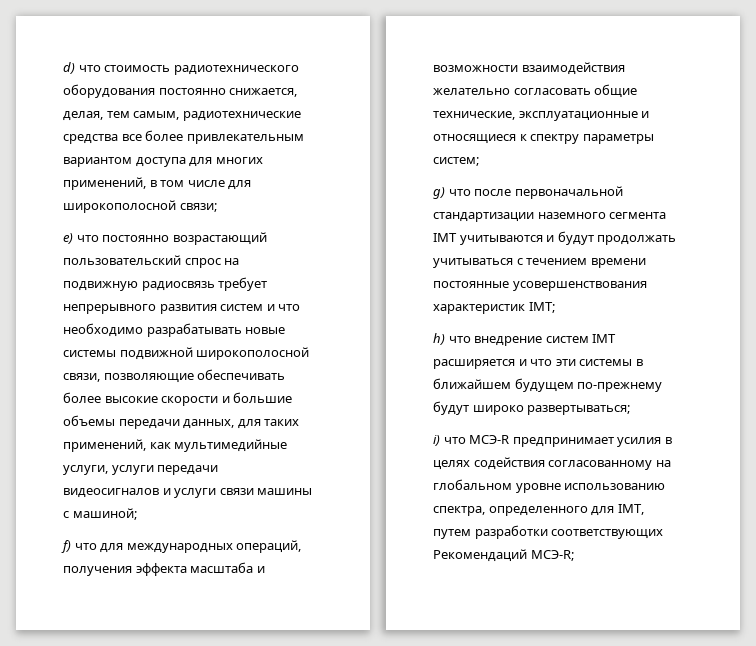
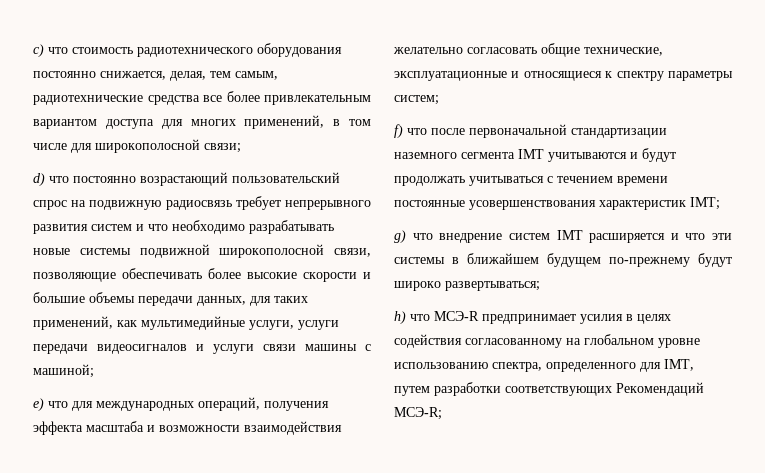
- d) что стоимость радиотехнического оборудования постоянно снижается, делая, тем самым, радиотехнические средства все более привлекательным вариантом доступа для многих применений, в том числе для широкополосной связи;
+ c) что стоимость радиотехнического оборудования постоянно снижается, делая, тем самым, радиотехнические средства все более привлекательным вариантом доступа для многих применений, в том числе для широкополосной связи;
- e) что постоянно возрастающий пользовательский спрос на подвижную радиосвязь требует непрерывного развития систем и что необходимо разрабатывать новые системы подвижной широкополосной связи, позволяющие обеспечивать более высокие скорости и большие объемы передачи данных, для таких применений, как мультимедийные услуги, услуги передачи видеосигналов и услуги связи машины с машиной;
+ d) что постоянно возрастающий пользовательский спрос на подвижную радиосвязь требует непрерывного развития систем и что необходимо разрабатывать новые системы подвижной широкополосной связи, позволяющие обеспечивать более высокие скорости и большие объемы передачи данных, для таких применений, как мультимедийные услуги, услуги передачи видеосигналов и услуги связи машины с машиной;
- f) что для международных операций, получения эффекта масштаба и возможности взаимодействия желательно согласовать общие технические, эксплуатационные и относящиеся к спектру параметры систем;
+ e) что для международных операций, получения эффекта масштаба и возможности взаимодействия желательно согласовать общие технические, эксплуатационные и относящиеся к спектру параметры систем;
- g) что после первоначальной стандартизации наземного сегмента IMT учитываются и будут продолжать учитываться с течением времени постоянные усовершенствования характеристик IMT;
+ f) что после первоначальной стандартизации наземного сегмента IMT учитываются и будут продолжать учитываться с течением времени постоянные усовершенствования характеристик IMT;
- h) что внедрение систем IMT расширяется и что эти системы в ближайшем будущем по-прежнему будут широко развертываться;
+ g) что внедрение систем IMT расширяется и что эти системы в ближайшем будущем по-прежнему будут широко развертываться;
- i) что МСЭ-R предпринимает усилия в целях содействия согласованному на глобальном уровне использованию спектра, определенного для IMT, путем разработки соответствующих Рекомендаций МСЭ-R;
+ h) что МСЭ-R предпринимает усилия в целях содействия согласованному на глобальном уровне использованию спектра, определенного для IMT, путем разработки соответствующих Рекомендаций МСЭ-R;

